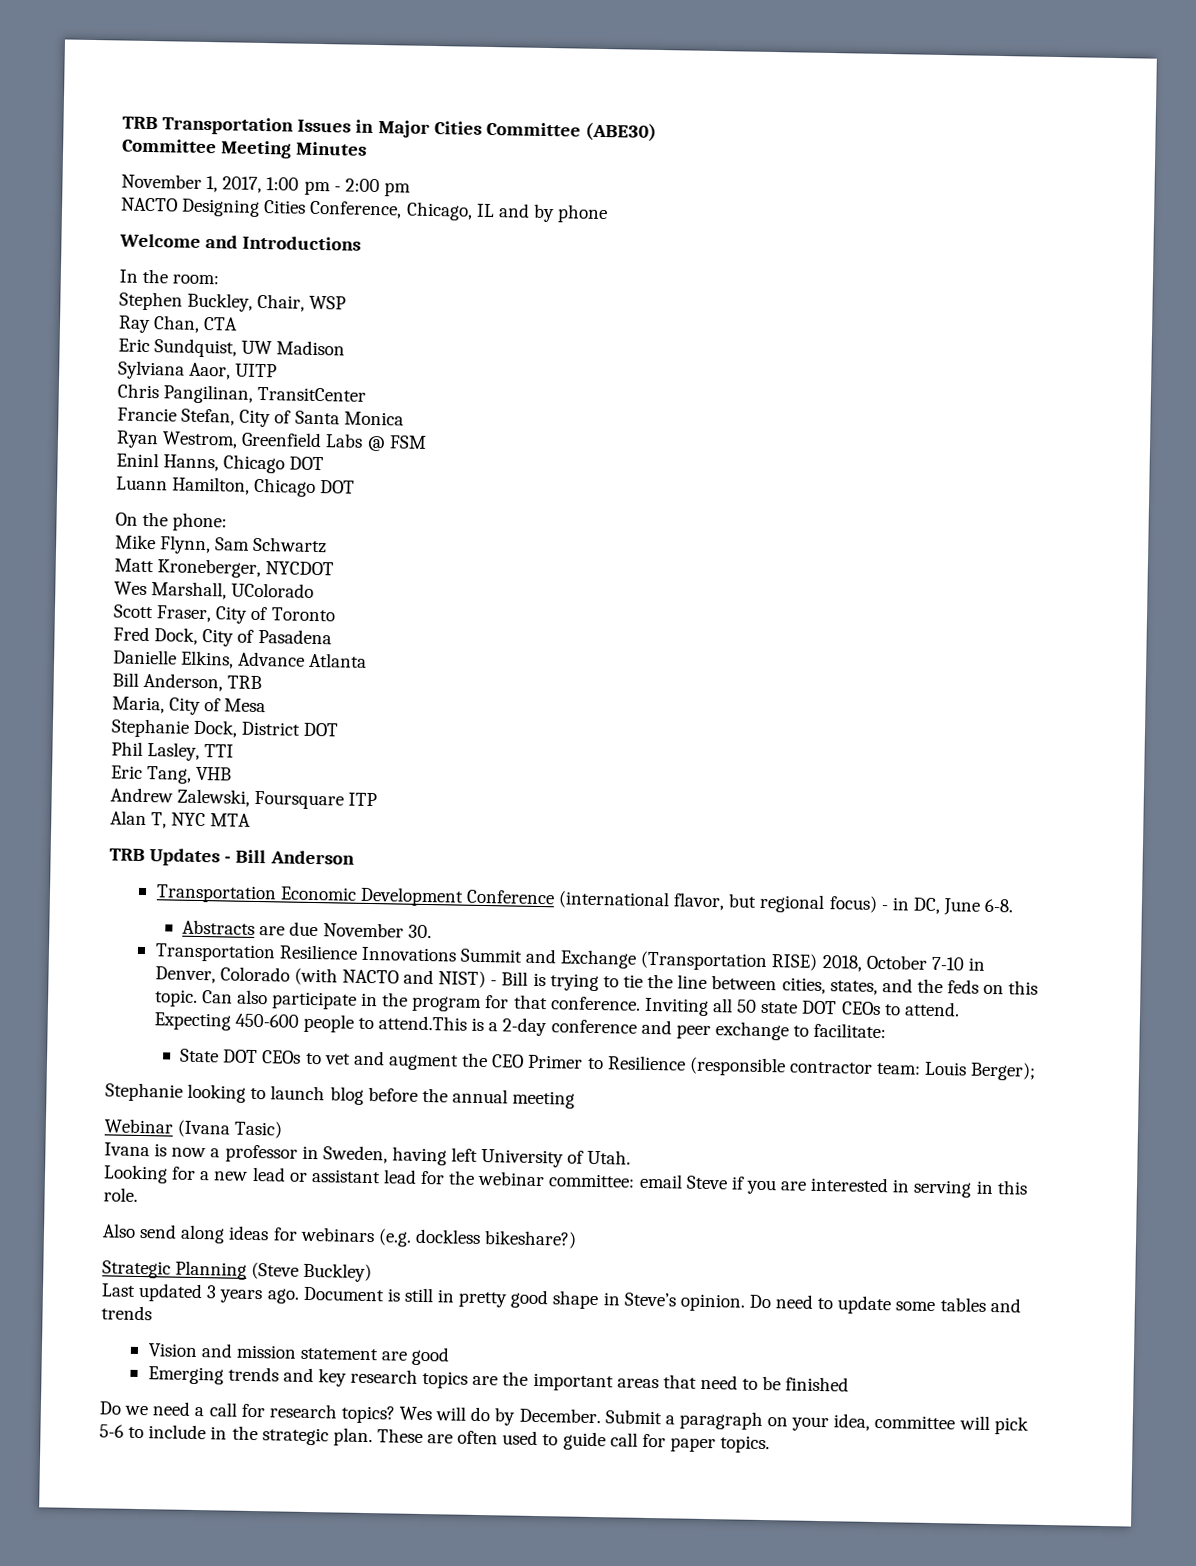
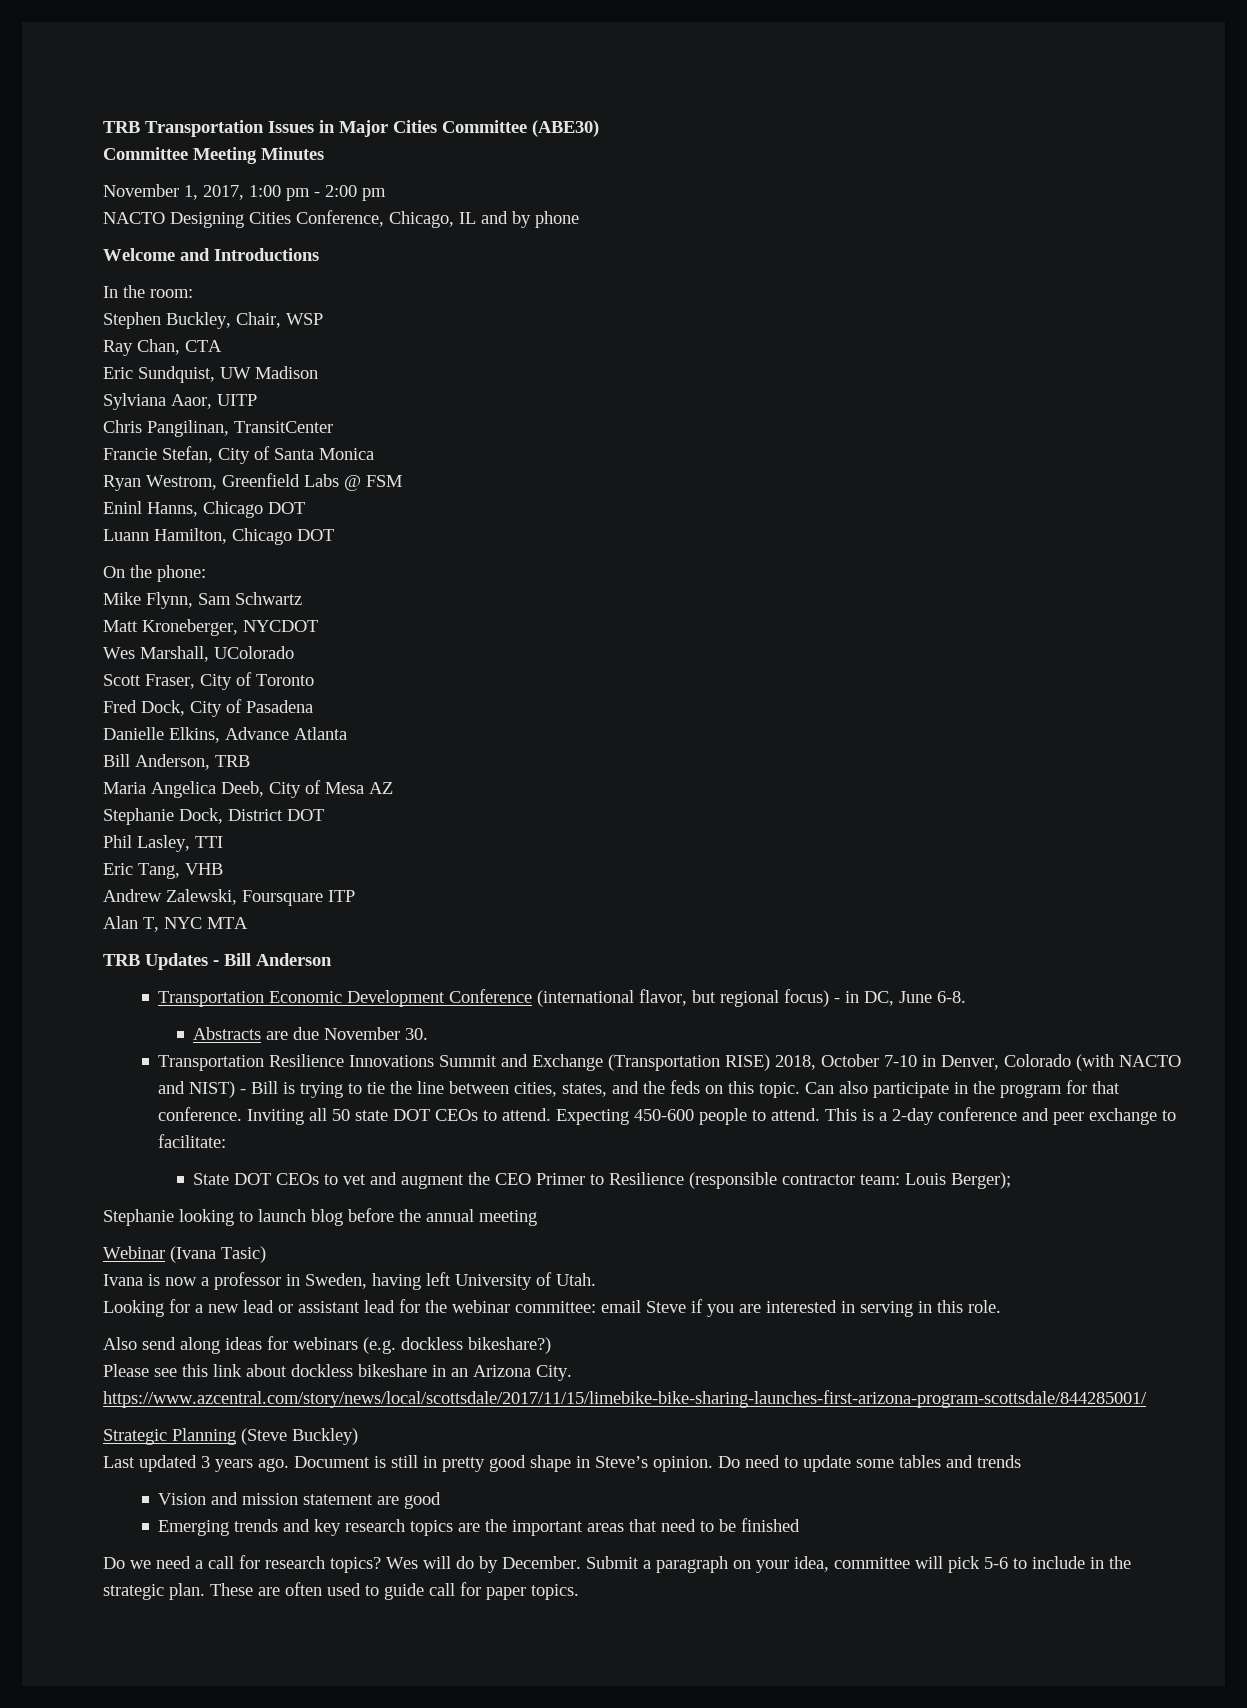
- Maria, City of Mesa
+ Maria Angelica Deeb, City of Mesa AZ
- Expecting 450-600 people to attend.This is a 2-day conference and peer exchange to facilitate:
+ Expecting 450-600 people to attend. This is a 2-day conference and peer exchange to facilitate:
+ Please see this link about dockless bikeshare in an Arizona City. https://www.azcentral.com/story/news/local/scottsdale/2017/11/15/limebike-bike-sharing-launches-first-arizona-program-scottsdale/844285001/

